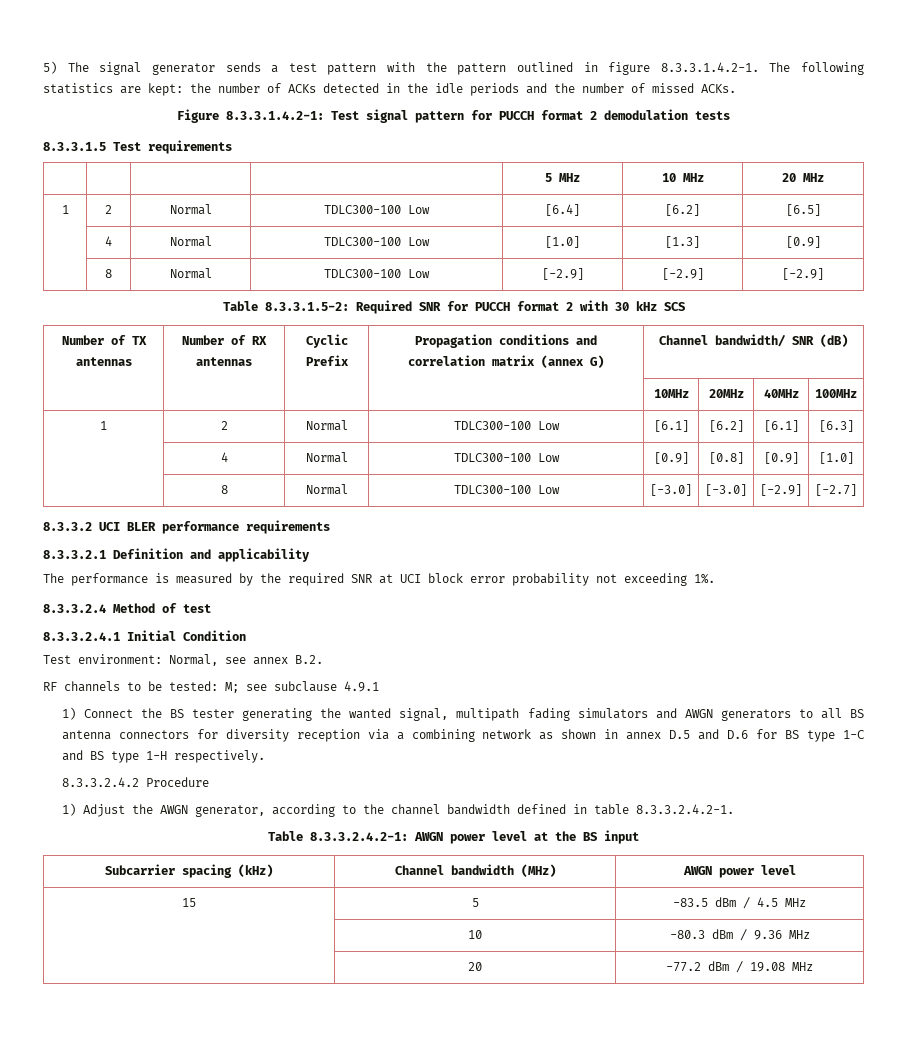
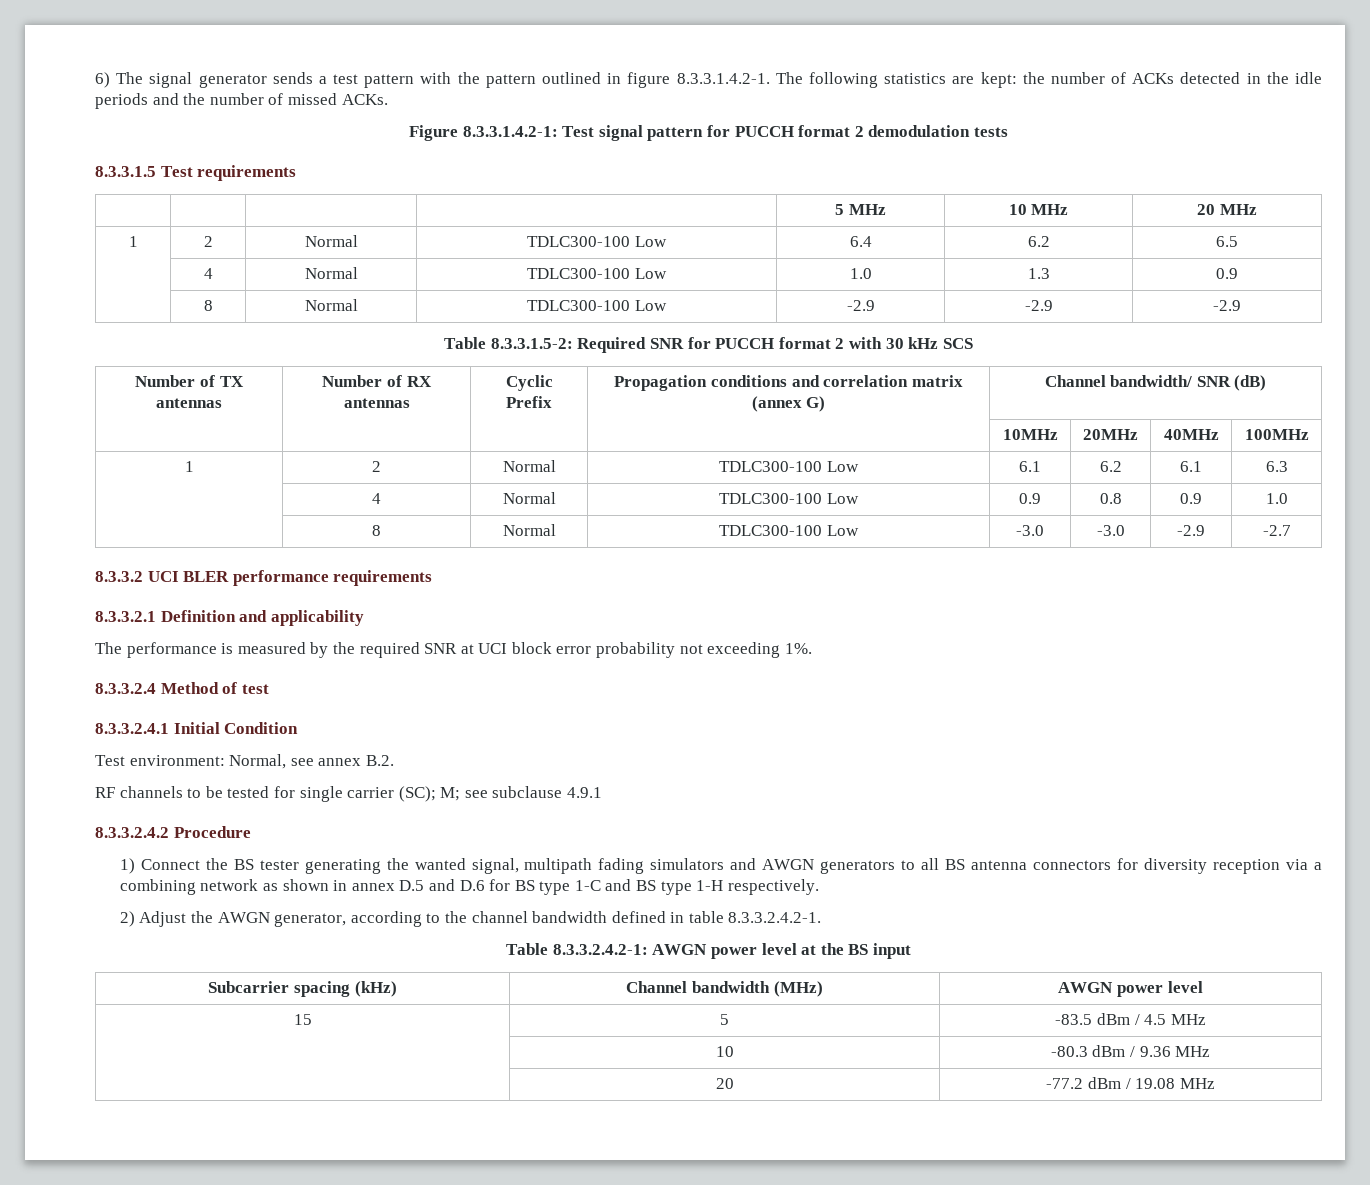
- 5) The signal generator sends a test pattern with the pattern outlined in figure 8.3.3.1.4.2-1. The following statistics are kept: the number of ACKs detected in the idle periods and the number of missed ACKs.
+ 6) The signal generator sends a test pattern with the pattern outlined in figure 8.3.3.1.4.2-1. The following statistics are kept: the number of ACKs detected in the idle periods and the number of missed ACKs.
- 1 | 2 | Normal | TDLC300-100 Low | [6.4] | [6.2] | [6.5]
- | 4 | Normal | TDLC300-100 Low | [1.0] | [1.3] | [0.9]
- | 8 | Normal | TDLC300-100 Low | [-2.9] | [-2.9] | [-2.9]
+ 1 | 2 | Normal | TDLC300-100 Low | 6.4 | 6.2 | 6.5
+ | 4 | Normal | TDLC300-100 Low | 1.0 | 1.3 | 0.9
+ | 8 | Normal | TDLC300-100 Low | -2.9 | -2.9 | -2.9
- 1 | 2 | Normal | TDLC300-100 Low | [6.1] | [6.2] | [6.1] | [6.3]
- | 4 | Normal | TDLC300-100 Low | [0.9] | [0.8] | [0.9] | [1.0]
- | 8 | Normal | TDLC300-100 Low | [-3.0] | [-3.0] | [-2.9] | [-2.7]
+ 1 | 2 | Normal | TDLC300-100 Low | 6.1 | 6.2 | 6.1 | 6.3
+ | 4 | Normal | TDLC300-100 Low | 0.9 | 0.8 | 0.9 | 1.0
+ | 8 | Normal | TDLC300-100 Low | -3.0 | -3.0 | -2.9 | -2.7
- RF channels to be tested: M; see subclause 4.9.1
+ RF channels to be tested for single carrier (SC); M; see subclause 4.9.1
+ 8.3.3.2.4.2 Procedure
- 8.3.3.2.4.2 Procedure
- 1) Adjust the AWGN generator, according to the channel bandwidth defined in table 8.3.3.2.4.2-1.
+ 2) Adjust the AWGN generator, according to the channel bandwidth defined in table 8.3.3.2.4.2-1.

